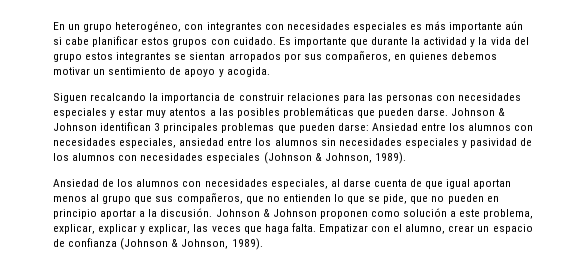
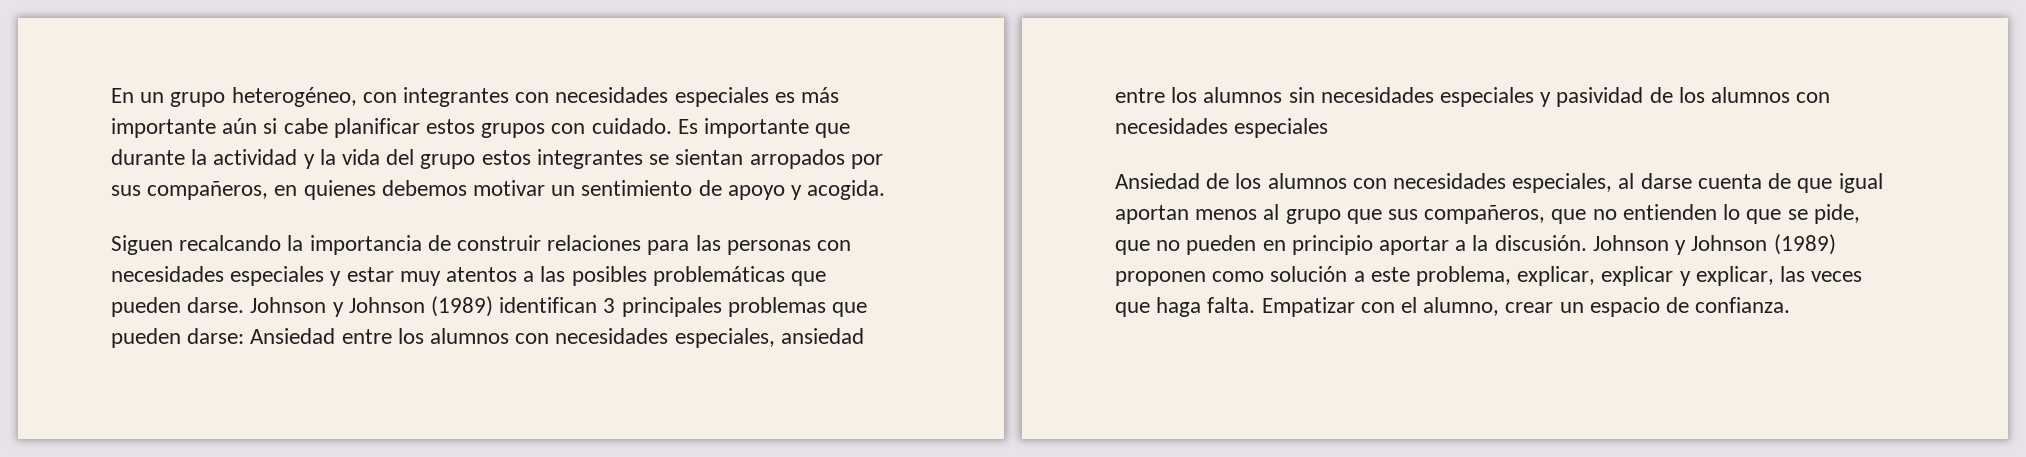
- Johnson & Johnson identifican 3 principales problemas que pueden darse: Ansiedad entre los alumnos con necesidades especiales, ansiedad entre los alumnos sin necesidades especiales y pasividad de los alumnos con necesidades especiales (Johnson & Johnson, 1989).
+ Johnson y Johnson (1989) identifican 3 principales problemas que pueden darse: Ansiedad entre los alumnos con necesidades especiales, ansiedad entre los alumnos sin necesidades especiales y pasividad de los alumnos con necesidades especiales
- Johnson & Johnson proponen como solución a este problema, explicar, explicar y explicar, las veces que haga falta.
+ Johnson y Johnson (1989) proponen como solución a este problema, explicar, explicar y explicar, las veces que haga falta.
- Empatizar con el alumno, crear un espacio de confianza (Johnson & Johnson, 1989).
+ Empatizar con el alumno, crear un espacio de confianza.

